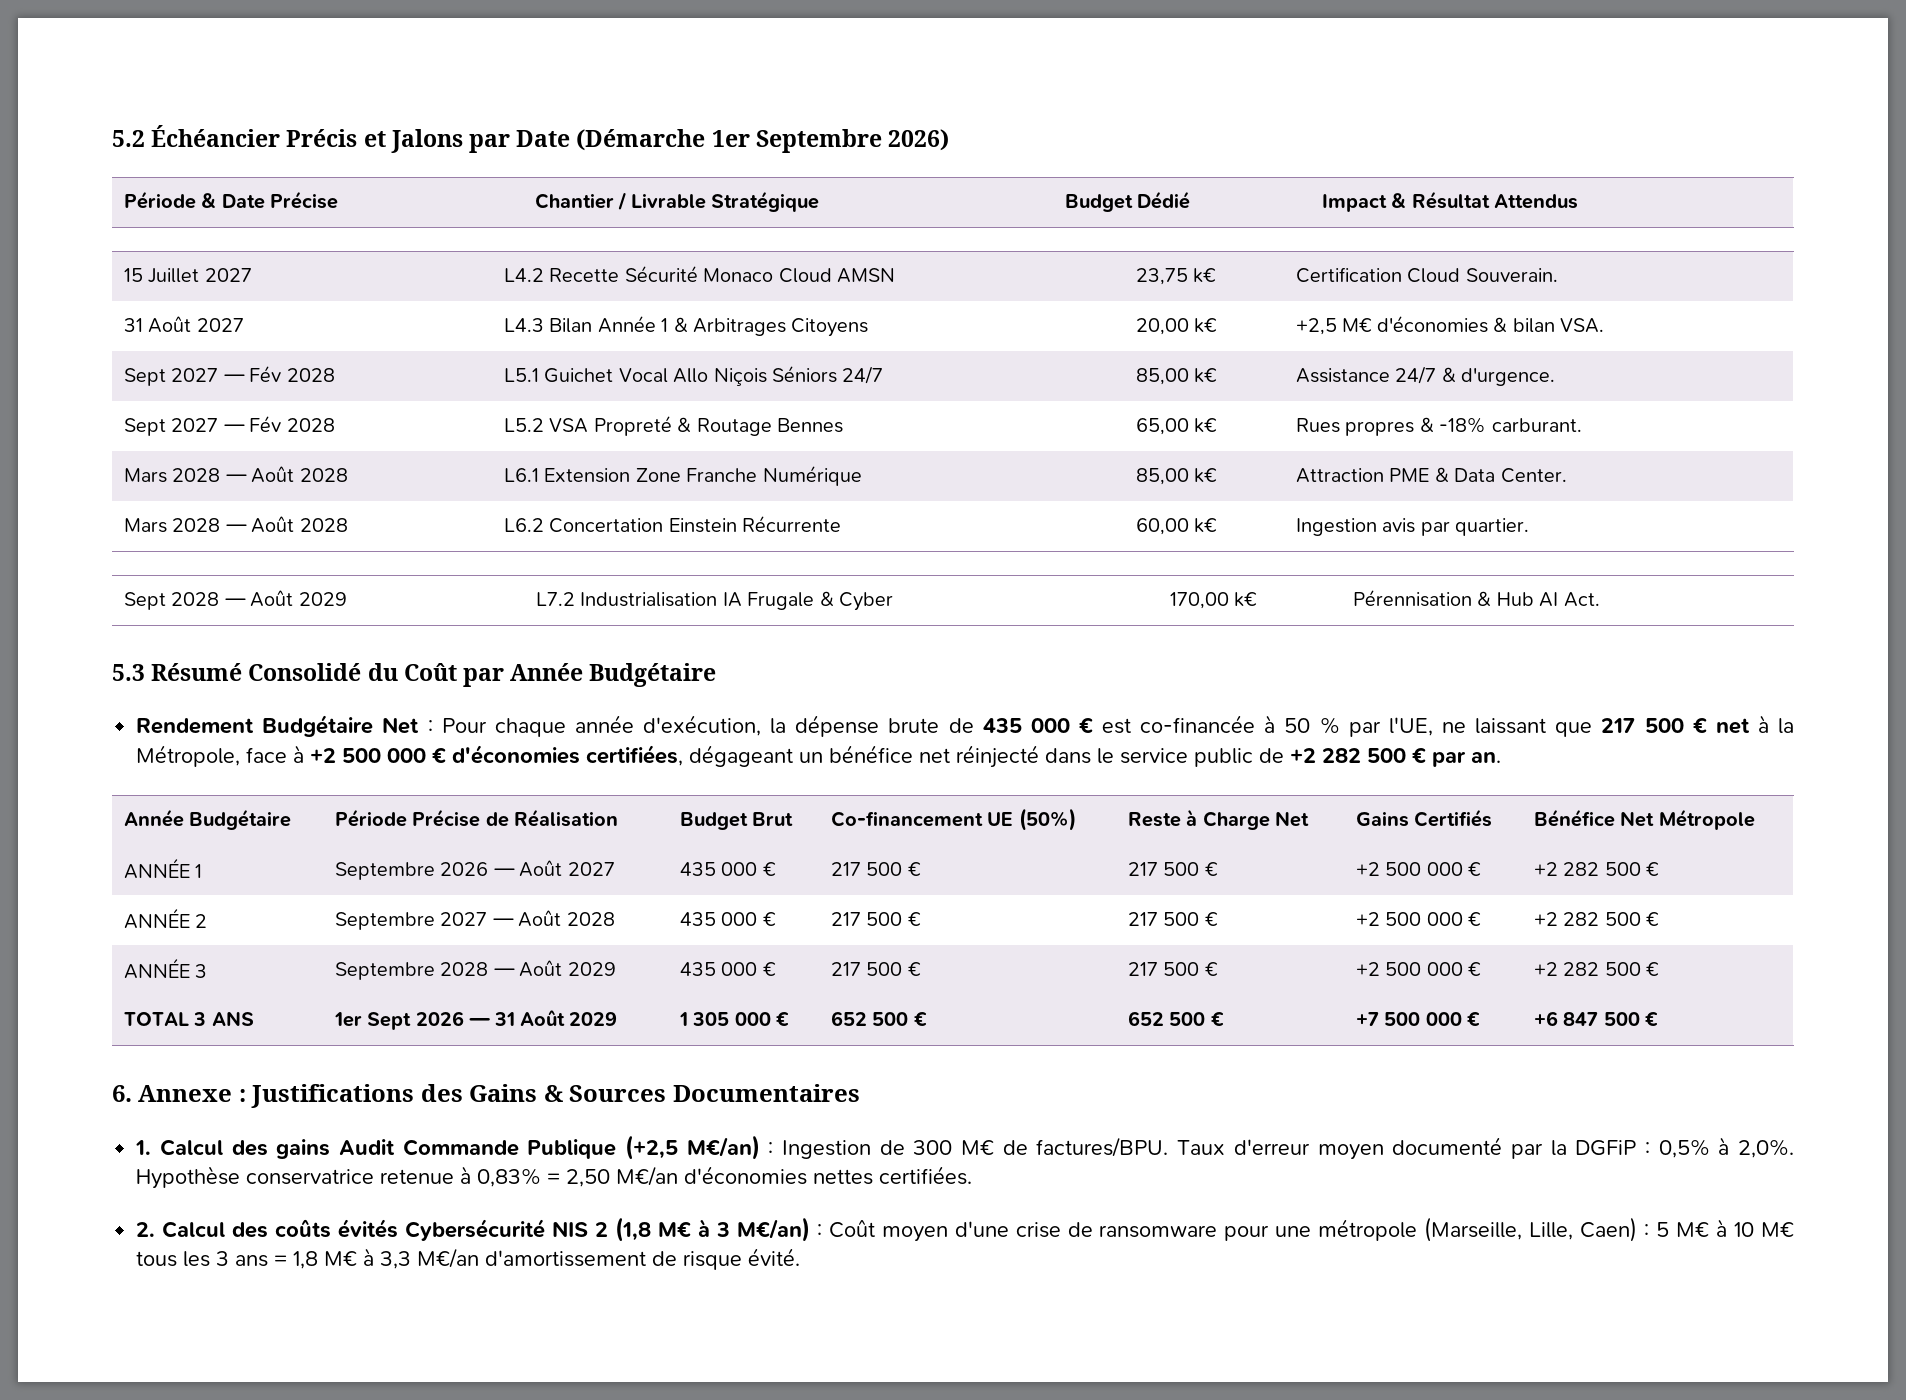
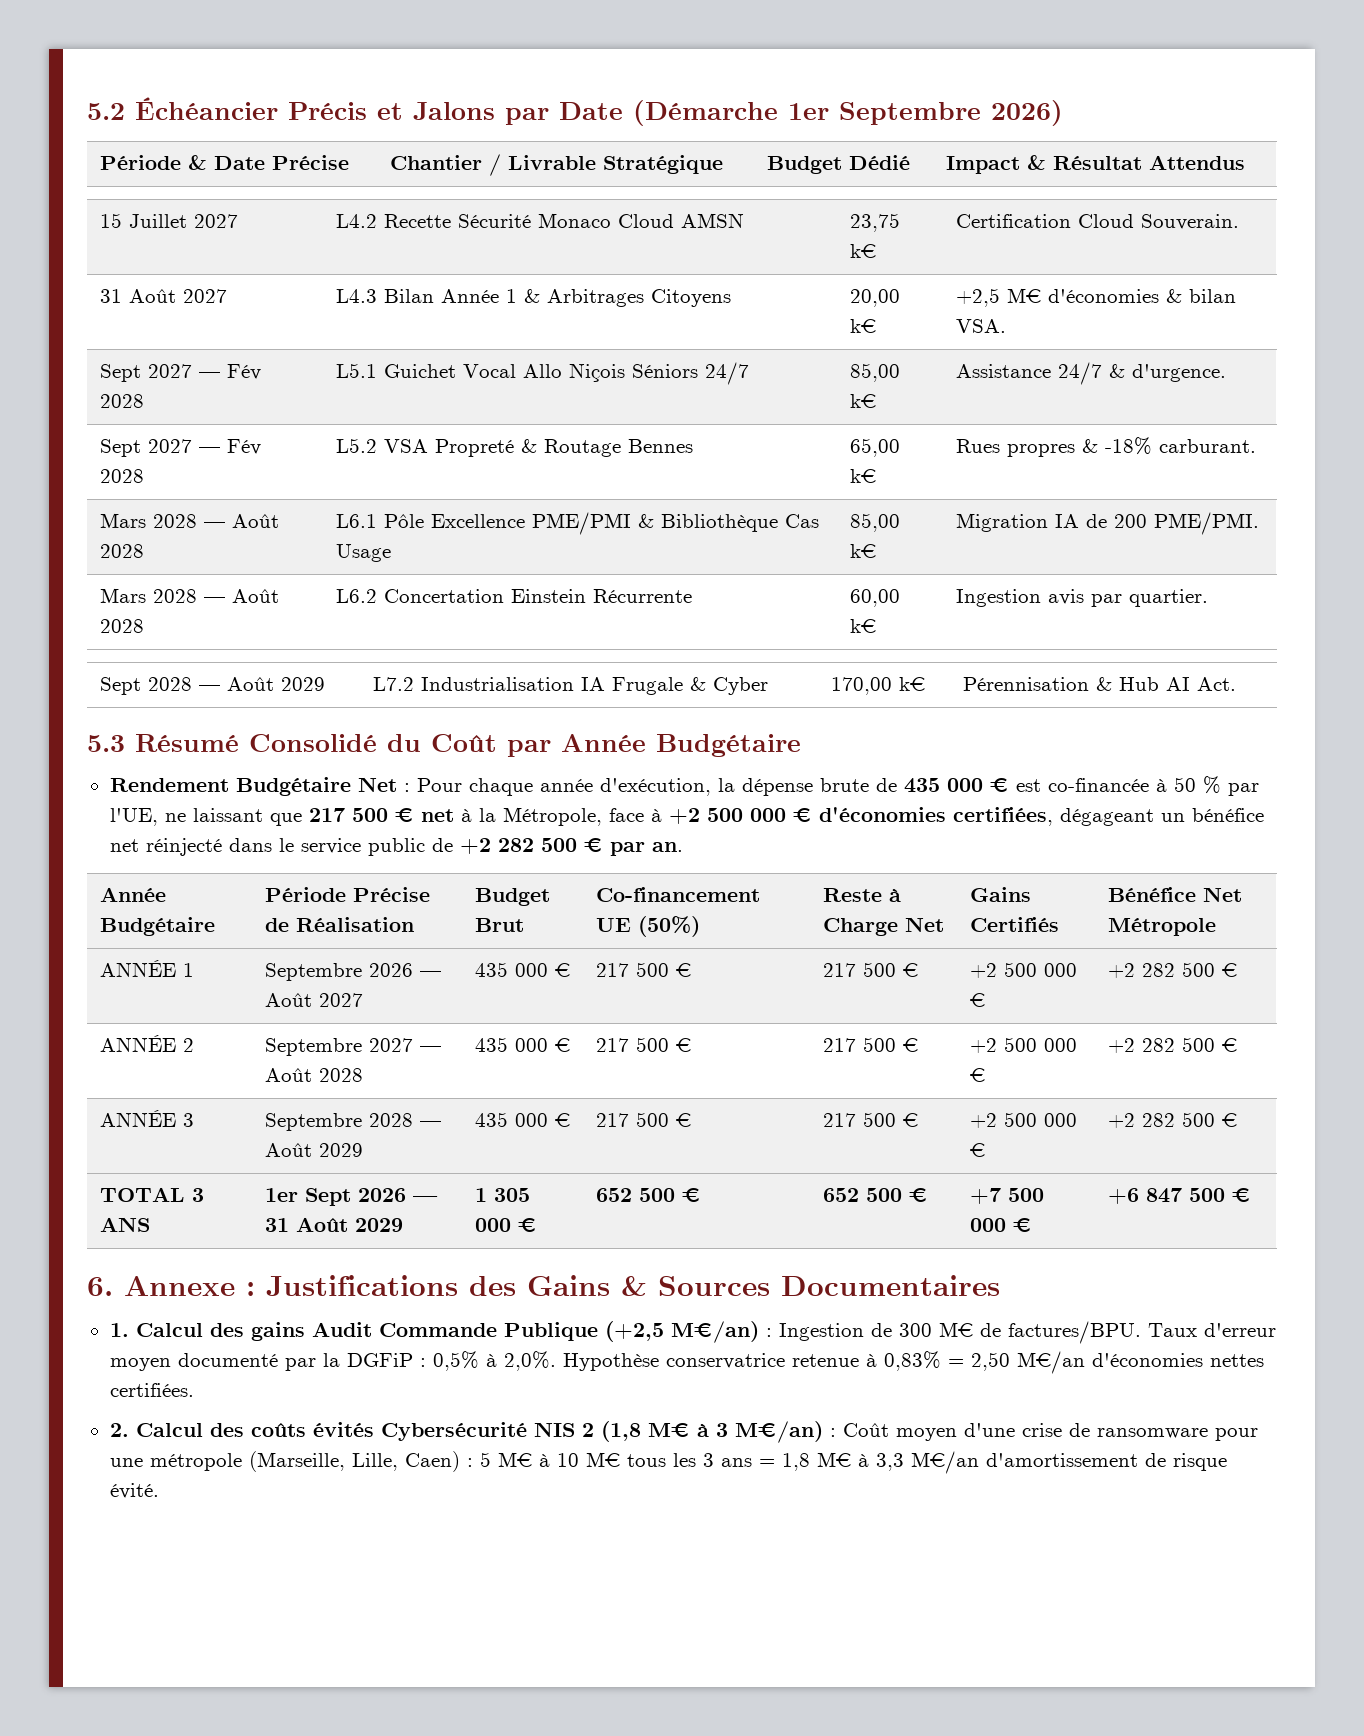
- Mars 2028 — Août 2028 | L6.1 Extension Zone Franche Numérique | 85,00 k€ | Attraction PME & Data Center.
+ Mars 2028 — Août 2028 | L6.1 Pôle Excellence PME/PMI & Bibliothèque Cas Usage | 85,00 k€ | Migration IA de 200 PME/PMI.

